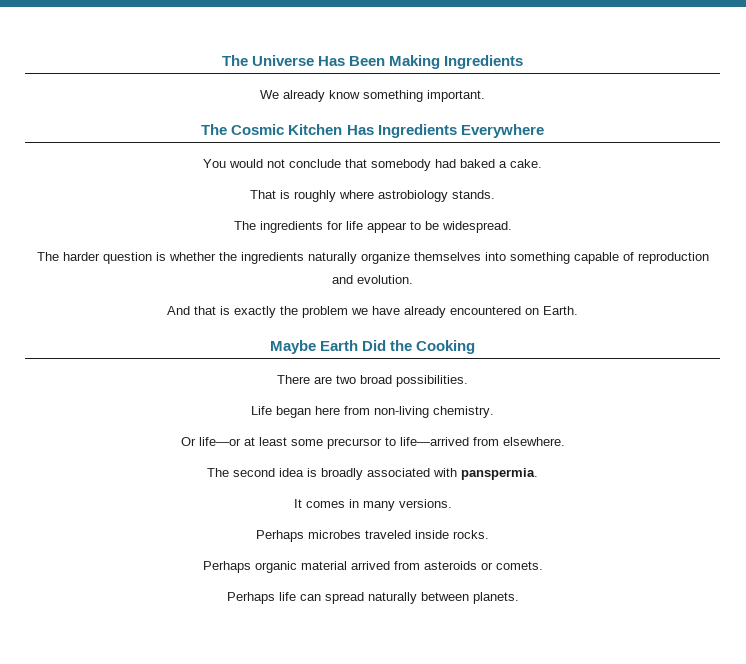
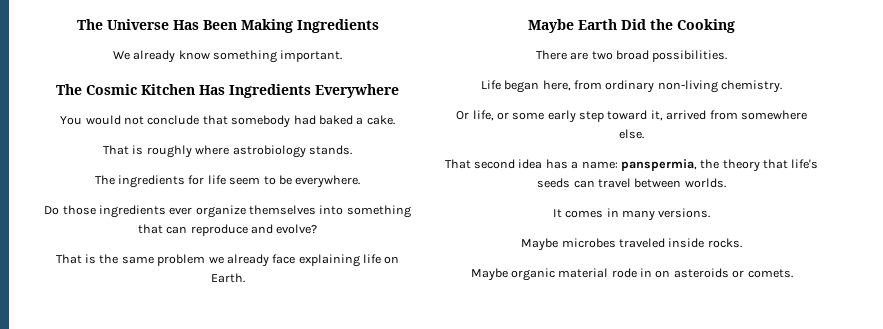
- The ingredients for life appear to be widespread.
- The harder question is whether the ingredients naturally organize themselves into something capable of reproduction and evolution.
- And that is exactly the problem we have already encountered on Earth.
+ The ingredients for life seem to be everywhere.
+ Do those ingredients ever organize themselves into something that can reproduce and evolve?
+ That is the same problem we already face explaining life on Earth.
- Life began here from non-living chemistry.
+ Life began here, from ordinary non-living chemistry.
- Or life—or at least some precursor to life—arrived from elsewhere.
- The second idea is broadly associated with panspermia.
+ Or life, or some early step toward it, arrived from somewhere else.
+ That second idea has a name: panspermia, the theory that life's seeds can travel between worlds.
- Perhaps microbes traveled inside rocks.
+ Maybe microbes traveled inside rocks.
- Perhaps organic material arrived from asteroids or comets.
+ Maybe organic material rode in on asteroids or comets.
- Perhaps life can spread naturally between planets.

